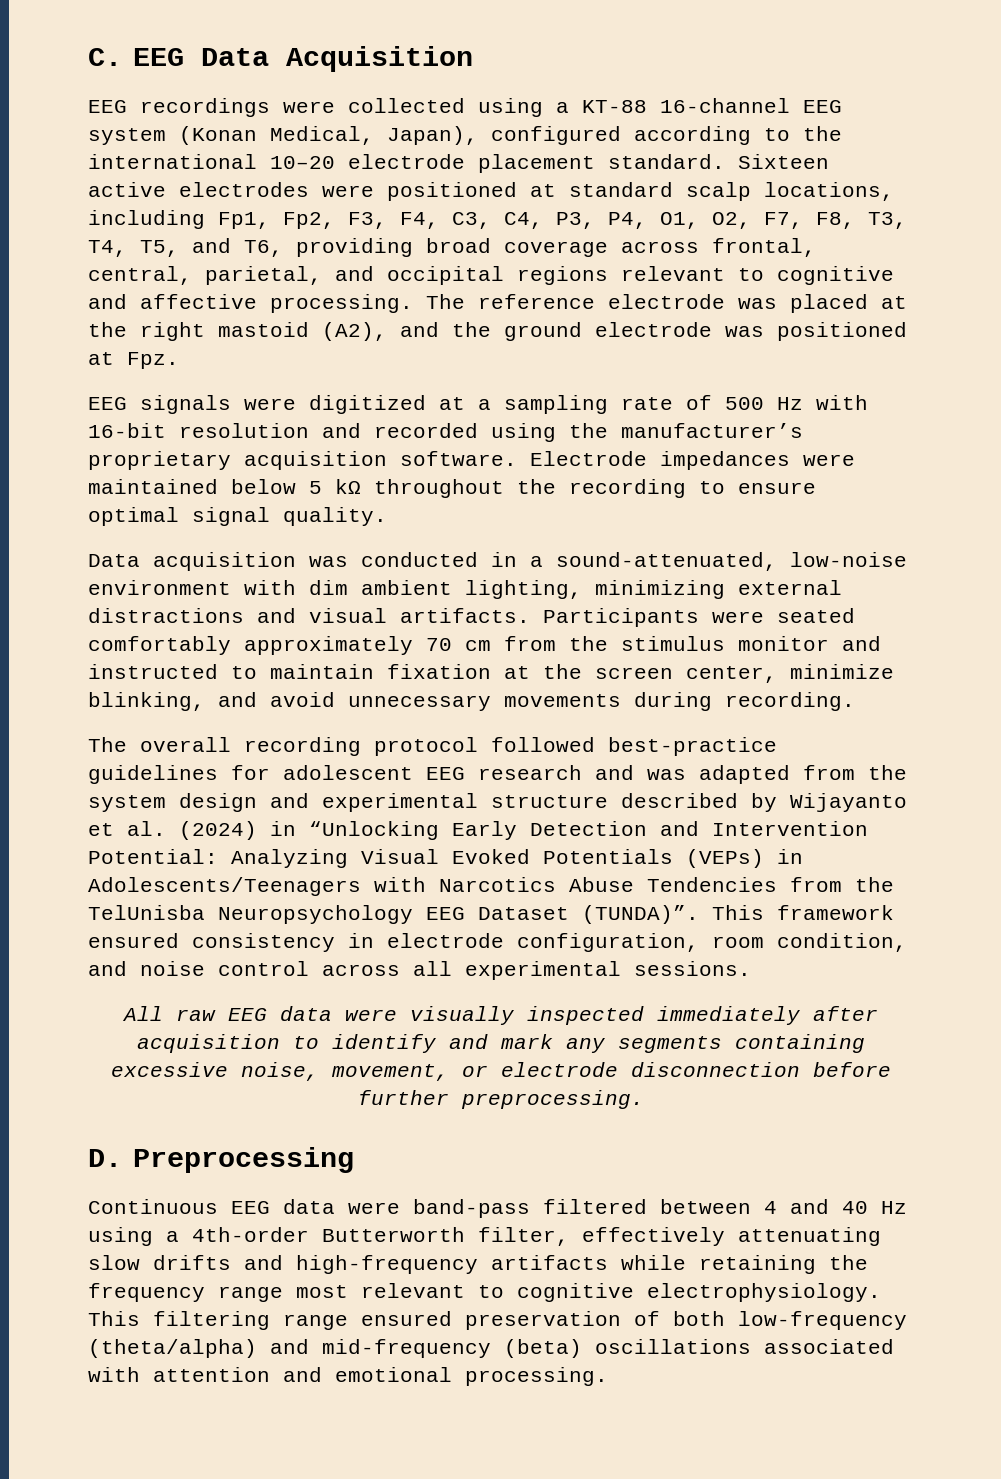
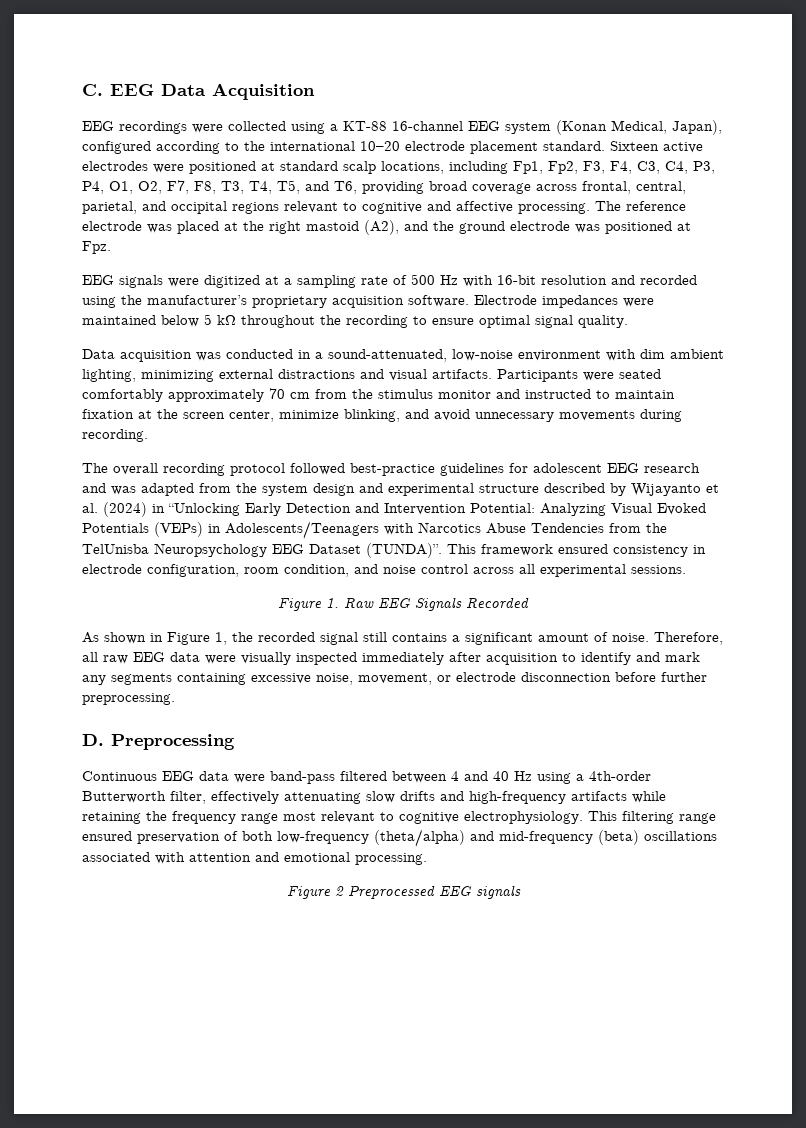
- All raw EEG data were visually inspected immediately after acquisition to identify and mark any segments containing excessive noise, movement, or electrode disconnection before further preprocessing.
+ Figure 1. Raw EEG Signals Recorded
+ As shown in Figure 1, the recorded signal still contains a significant amount of noise. Therefore, all raw EEG data were visually inspected immediately after acquisition to identify and mark any segments containing excessive noise, movement, or electrode disconnection before further preprocessing.
+ Figure 2 Preprocessed EEG signals

